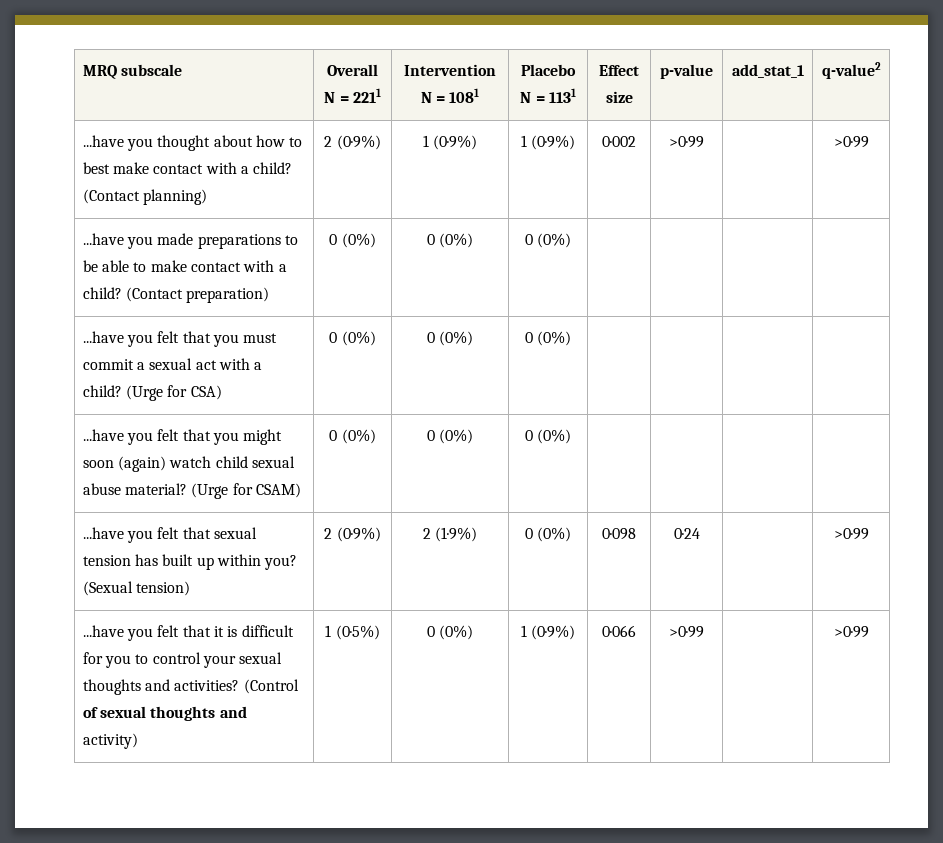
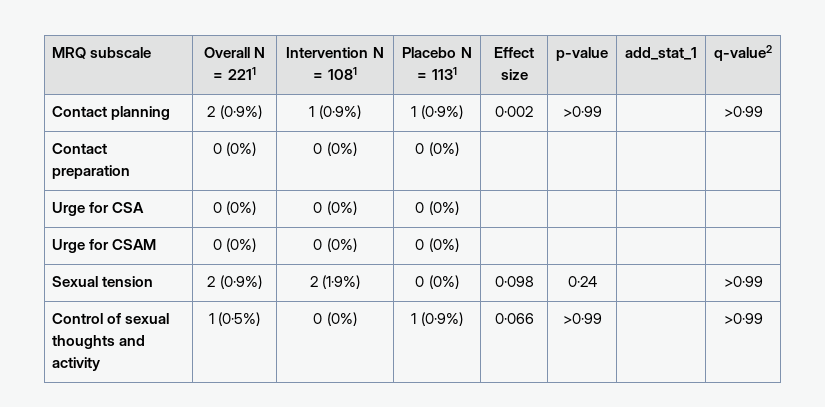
- ...have you thought about how to best make contact with a child? (Contact planning) | 2 (0·9%) | 1 (0·9%) | 1 (0·9%) | 0·002 | >0·99 | | >0·99
+ Contact planning | 2 (0·9%) | 1 (0·9%) | 1 (0·9%) | 0·002 | >0·99 | | >0·99
- ...have you made preparations to be able to make contact with a child? (Contact preparation) | 0 (0%) | 0 (0%) | 0 (0%) | | | |
- ...have you felt that you must commit a sexual act with a child? (Urge for CSA) | 0 (0%) | 0 (0%) | 0 (0%) | | | |
- ...have you felt that you might soon (again) watch child sexual abuse material? (Urge for CSAM) | 0 (0%) | 0 (0%) | 0 (0%) | | | |
- ...have you felt that sexual tension has built up within you? (Sexual tension) | 2 (0·9%) | 2 (1·9%) | 0 (0%) | 0·098 | 0·24 | | >0·99
+ Contact preparation | 0 (0%) | 0 (0%) | 0 (0%) | | | |
+ Urge for CSA | 0 (0%) | 0 (0%) | 0 (0%) | | | |
+ Urge for CSAM | 0 (0%) | 0 (0%) | 0 (0%) | | | |
+ Sexual tension | 2 (0·9%) | 2 (1·9%) | 0 (0%) | 0·098 | 0·24 | | >0·99
- ...have you felt that it is difficult for you to control your sexual thoughts and activities? (Control of sexual thoughts and activity) | 1 (0·5%) | 0 (0%) | 1 (0·9%) | 0·066 | >0·99 | | >0·99
+ Control of sexual thoughts and activity | 1 (0·5%) | 0 (0%) | 1 (0·9%) | 0·066 | >0·99 | | >0·99

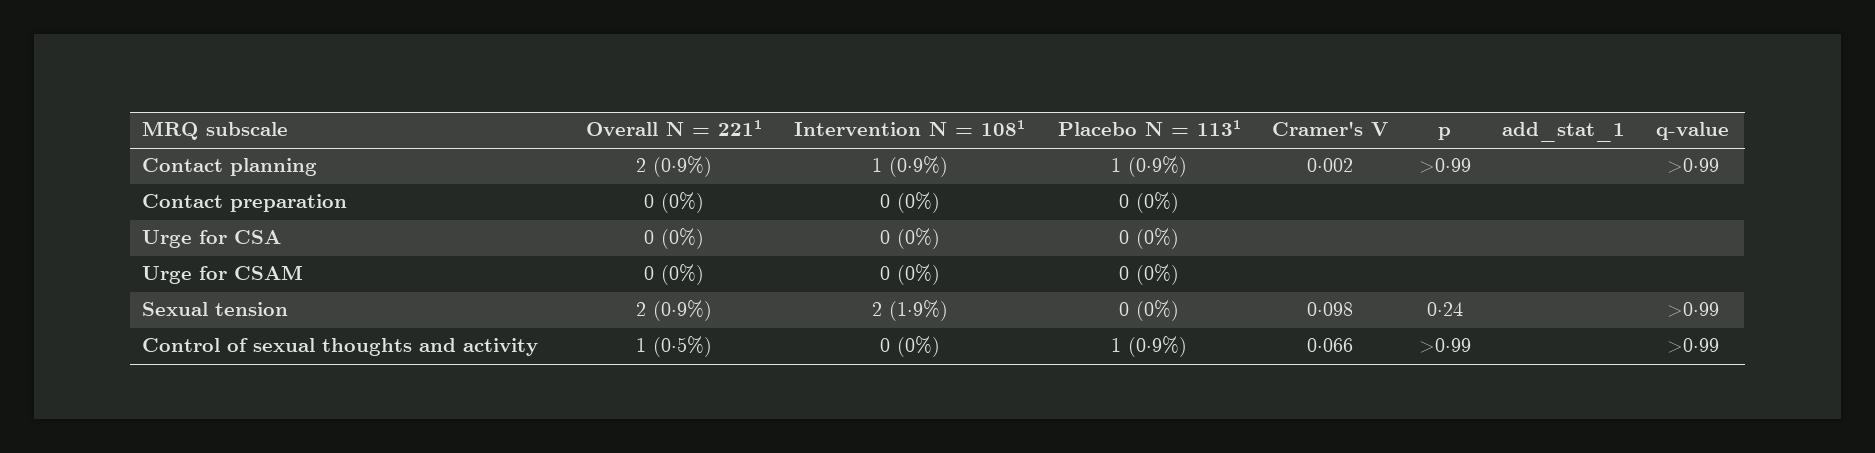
- MRQ subscale | Overall N = 2211 | Intervention N = 1081 | Placebo N = 1131 | Effect size | p-value | add_stat_1 | q-value2
+ MRQ subscale | Overall N = 2211 | Intervention N = 1081 | Placebo N = 1131 | Cramer's V | p | add_stat_1 | q-value

